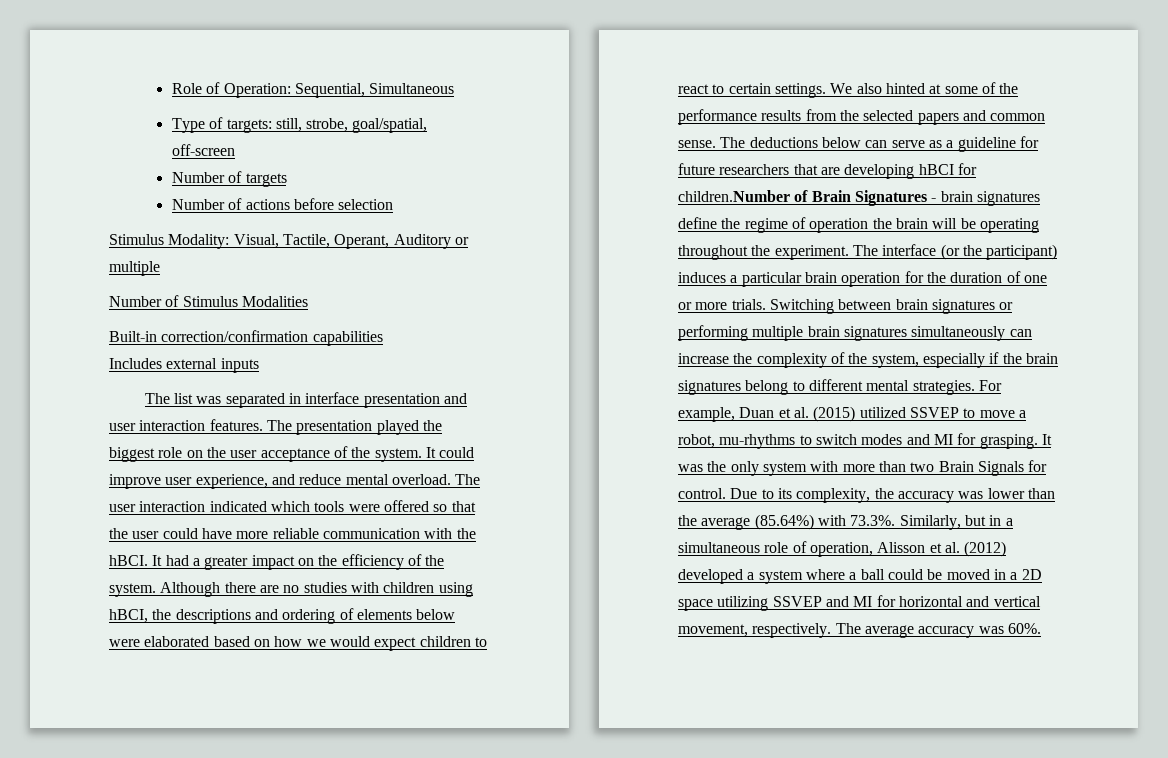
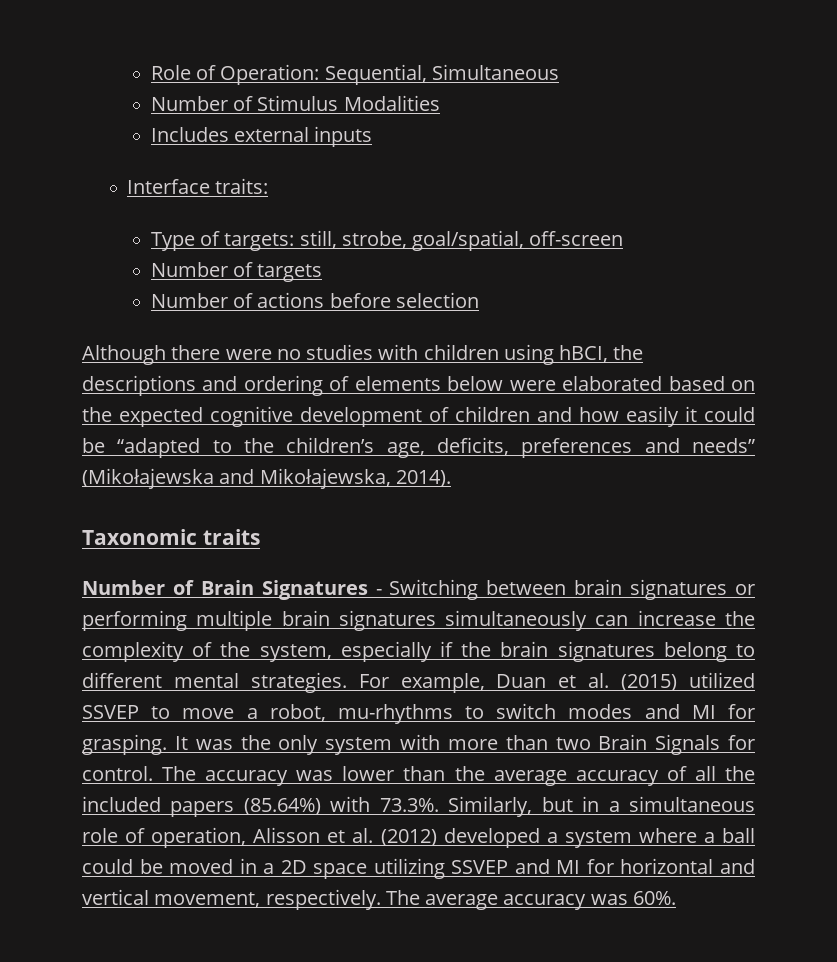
+ Number of Stimulus Modalities
+ Includes external inputs
+ Interface traits:
- Stimulus Modality: Visual, Tactile, Operant, Auditory or multiple
- Number of Stimulus Modalities
- Built-in correction/confirmation capabilities
- Includes external inputs
- The list was separated in interface presentation and user interaction features. The presentation played the biggest role on the user acceptance of the system. It could improve user experience, and reduce mental overload. The user interaction indicated which tools were offered so that the user could have more reliable communication with the hBCI. It had a greater impact on the efficiency of the system. Although there are no studies with children using hBCI, the descriptions and ordering of elements below were elaborated based on how we would expect children to react to certain settings. We also hinted at some of the performance results from the selected papers and common sense. The deductions below can serve as a guideline for future researchers that are developing hBCI for children.Number of Brain Signatures - brain signatures define the regime of operation the brain will be operating throughout the experiment. The interface (or the participant) induces a particular brain operation for the duration of one or more trials. Switching between brain signatures or performing multiple brain signatures simultaneously can increase the complexity of the system, especially if the brain signatures belong to different mental strategies.
+ Although there were no studies with children using hBCI, the descriptions and ordering of elements below were elaborated based on the expected cognitive development of children and how easily it could be “adapted to the children’s age, deficits, preferences and needs” (Mikołajewska and Mikołajewska, 2014).
+ Taxonomic traits
+ Number of Brain Signatures - Switching between brain signatures or performing multiple brain signatures simultaneously can increase the complexity of the system, especially if the brain signatures belong to different mental strategies.
- Due to its complexity, the accuracy was lower than the average (85.64%) with 73.3%. Similarly, but in a simultaneous role of operation, Alisson et al. (2012) developed a system where a ball could be moved in a 2D space utilizing SSVEP and MI for horizontal and vertical movement, respectively.
+ The accuracy was lower than the average accuracy of all the included papers (85.64%) with 73.3%. Similarly, but in a simultaneous role of operation, Alisson et al. (2012) developed a system where a ball could be moved in a 2D space utilizing SSVEP and MI for horizontal and vertical movement, respectively.

